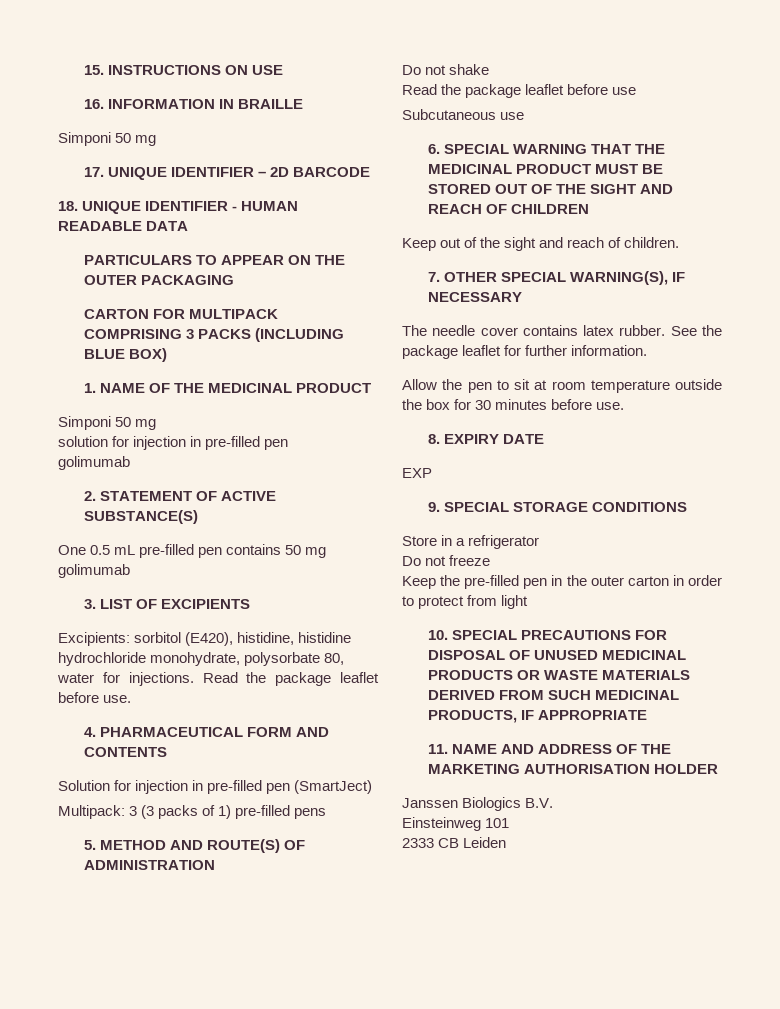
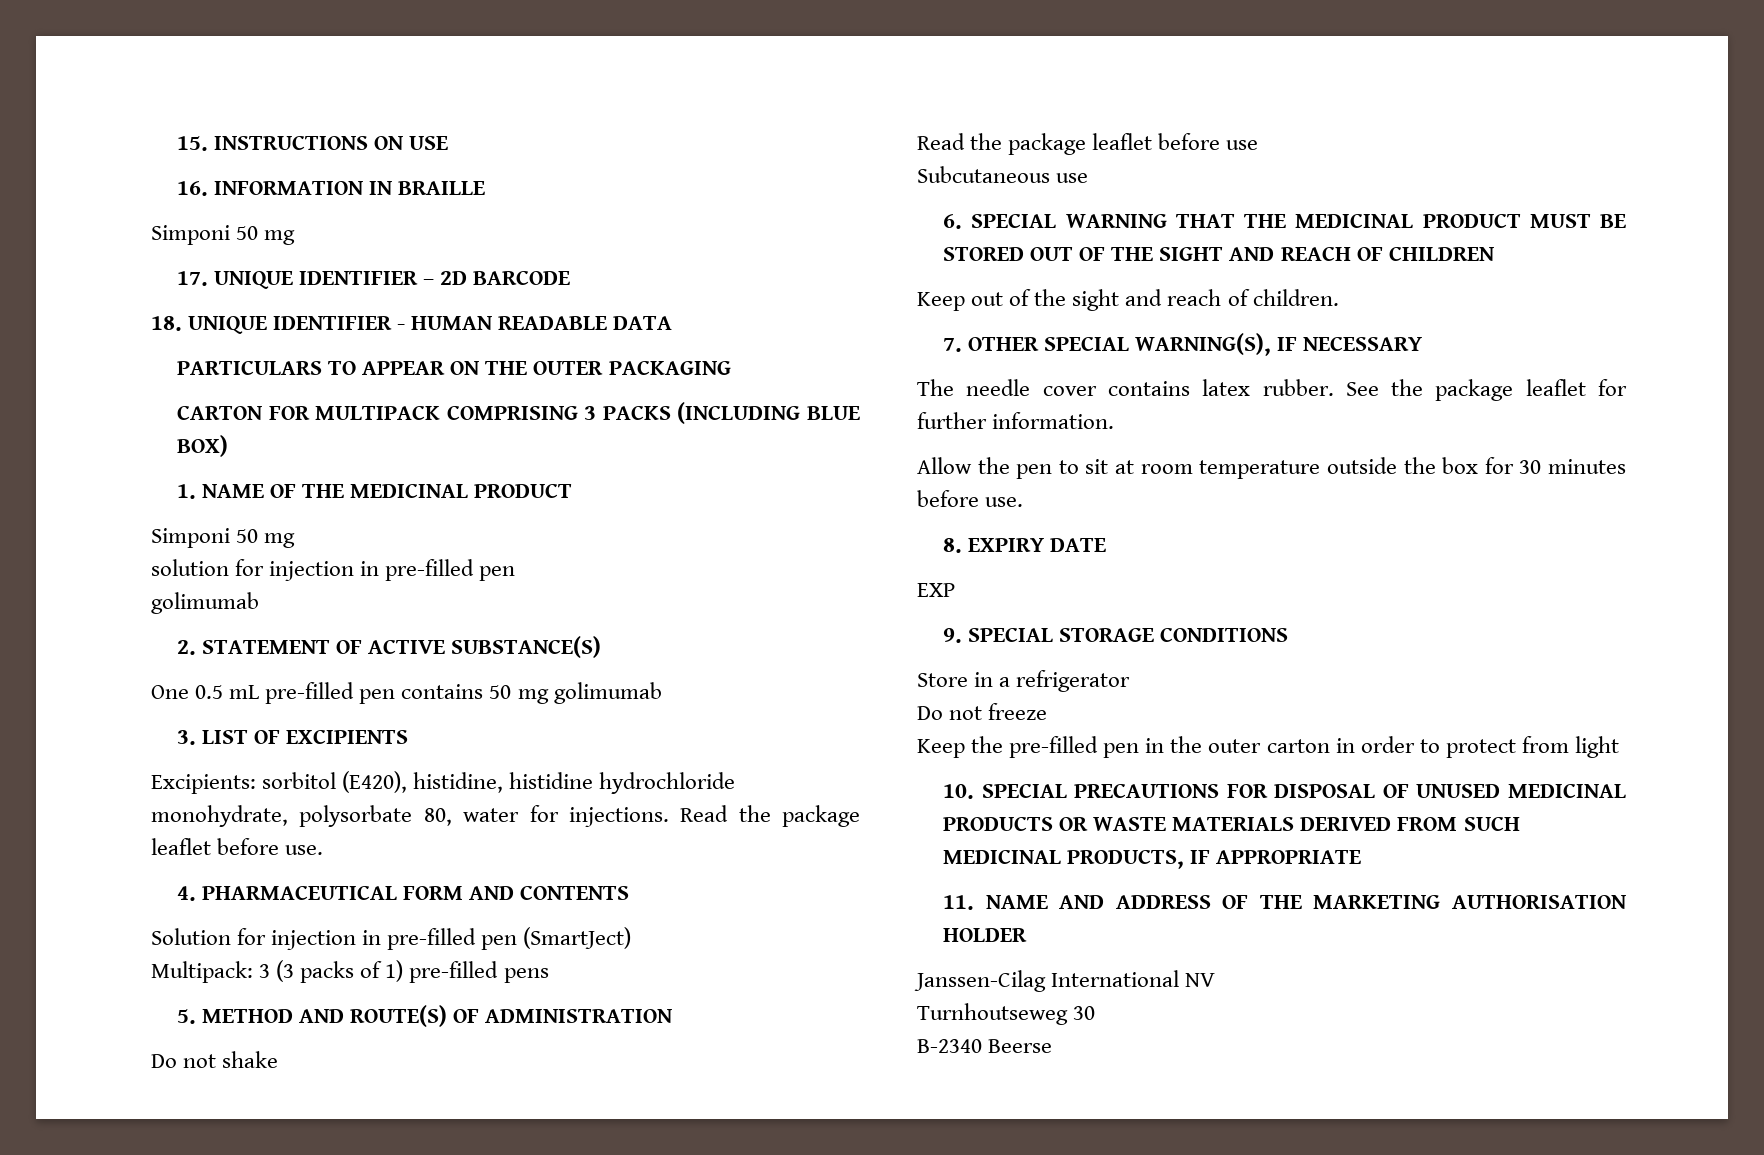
- Janssen Biologics B.V.
- Einsteinweg 101
- 2333 CB Leiden
+ Janssen-Cilag International NV
+ Turnhoutseweg 30
+ B-2340 Beerse

